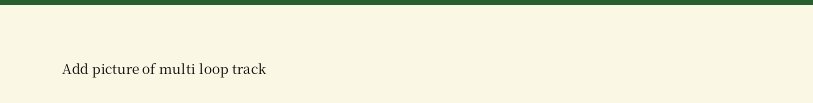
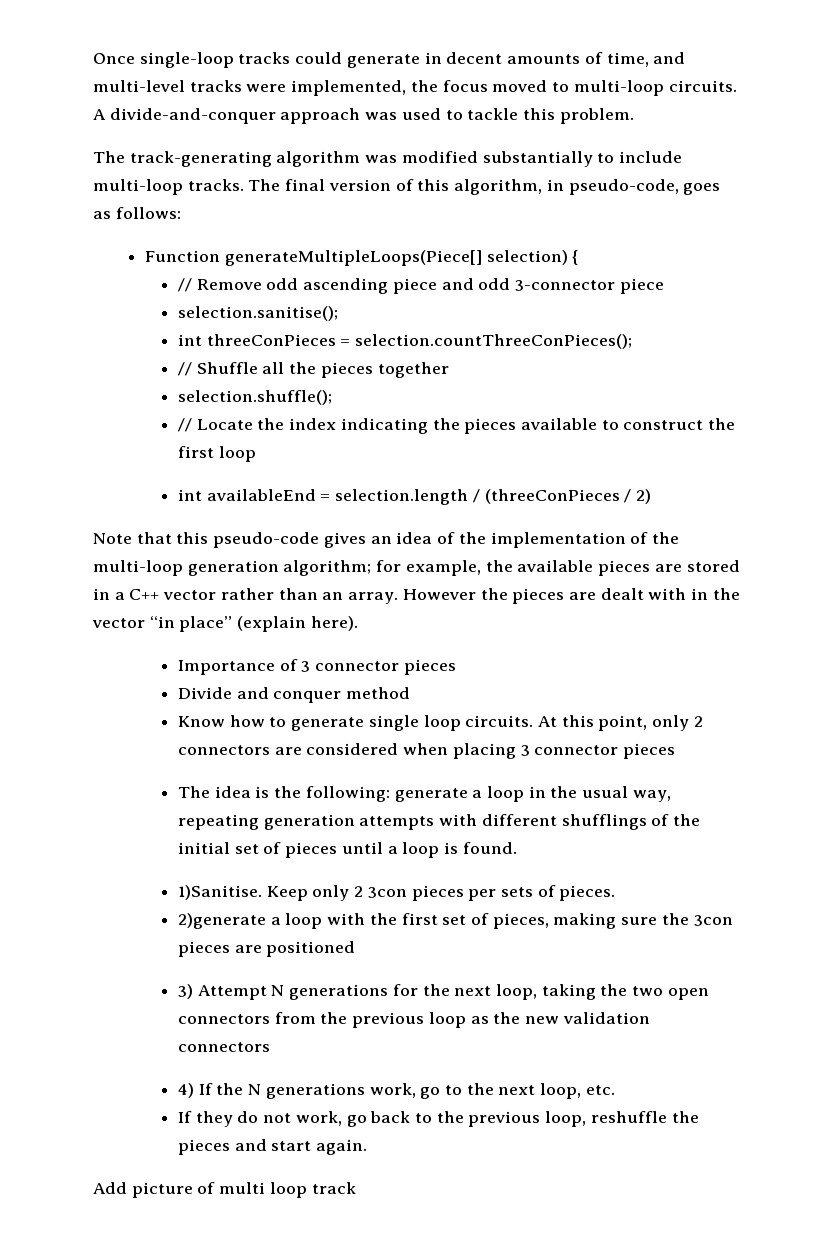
+ Once single-loop tracks could generate in decent amounts of time, and multi-level tracks were implemented, the focus moved to multi-loop circuits. A divide-and-conquer approach was used to tackle this problem.
+ The track-generating algorithm was modified substantially to include multi-loop tracks. The final version of this algorithm, in pseudo-code, goes as follows:
+ Function generateMultipleLoops(Piece[] selection) {
+ // Remove odd ascending piece and odd 3-connector piece
+ selection.sanitise();
+ int threeConPieces = selection.countThreeConPieces();
+ // Shuffle all the pieces together
+ selection.shuffle();
+ // Locate the index indicating the pieces available to construct the first loop
+ int availableEnd = selection.length / (threeConPieces / 2)
+ Note that this pseudo-code gives an idea of the implementation of the multi-loop generation algorithm; for example, the available pieces are stored in a C++ vector rather than an array. However the pieces are dealt with in the vector “in place” (explain here).
+ Importance of 3 connector pieces
+ Divide and conquer method
+ Know how to generate single loop circuits. At this point, only 2 connectors are considered when placing 3 connector pieces
+ The idea is the following: generate a loop in the usual way, repeating generation attempts with different shufflings of the initial set of pieces until a loop is found.
+ 1)Sanitise. Keep only 2 3con pieces per sets of pieces.
+ 2)generate a loop with the first set of pieces, making sure the 3con pieces are positioned
+ 3) Attempt N generations for the next loop, taking the two open connectors from the previous loop as the new validation connectors
+ 4) If the N generations work, go to the next loop, etc.
+ If they do not work, go back to the previous loop, reshuffle the pieces and start again.

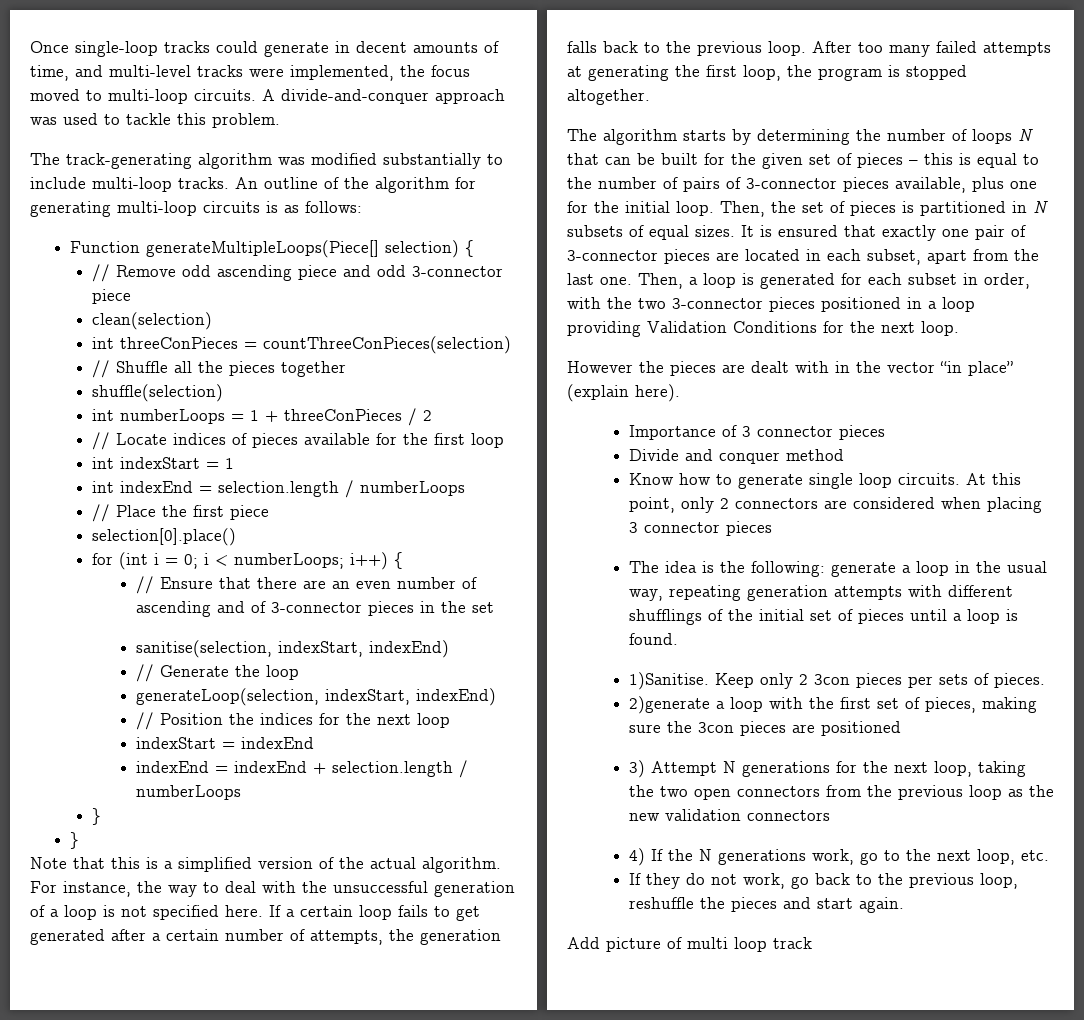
- The final version of this algorithm, in pseudo-code, goes as follows:
+ An outline of the algorithm for generating multi-loop circuits is as follows:
- selection.sanitise();
+ clean(selection)
- int threeConPieces = selection.countThreeConPieces();
+ int threeConPieces = countThreeConPieces(selection)
- selection.shuffle();
- // Locate the index indicating the pieces available to construct the first loop
- int availableEnd = selection.length / (threeConPieces / 2)
- Note that this pseudo-code gives an idea of the implementation of the multi-loop generation algorithm; for example, the available pieces are stored in a C++ vector rather than an array. However the pieces are dealt with in the vector “in place” (explain here).
+ shuffle(selection)
+ int numberLoops = 1 + threeConPieces / 2
+ // Locate indices of pieces available for the first loop
+ int indexStart = 1
+ int indexEnd = selection.length / numberLoops
+ // Place the first piece
+ selection[0].place()
+ for (int i = 0; i < numberLoops; i++) {
+ // Ensure that there are an even number of ascending and of 3-connector pieces in the set
+ sanitise(selection, indexStart, indexEnd)
+ // Generate the loop
+ generateLoop(selection, indexStart, indexEnd)
+ // Position the indices for the next loop
+ indexStart = indexEnd
+ indexEnd = indexEnd + selection.length / numberLoops
+ }
+ }
+ Note that this is a simplified version of the actual algorithm. For instance, the way to deal with the unsuccessful generation of a loop is not specified here. If a certain loop fails to get generated after a certain number of attempts, the generation falls back to the previous loop. After too many failed attempts at generating the first loop, the program is stopped altogether.
+ The algorithm starts by determining the number of loops N that can be built for the given set of pieces – this is equal to the number of pairs of 3-connector pieces available, plus one for the initial loop. Then, the set of pieces is partitioned in N subsets of equal sizes. It is ensured that exactly one pair of 3-connector pieces are located in each subset, apart from the last one. Then, a loop is generated for each subset in order, with the two 3-connector pieces positioned in a loop providing Validation Conditions for the next loop.
+ However the pieces are dealt with in the vector “in place” (explain here).

